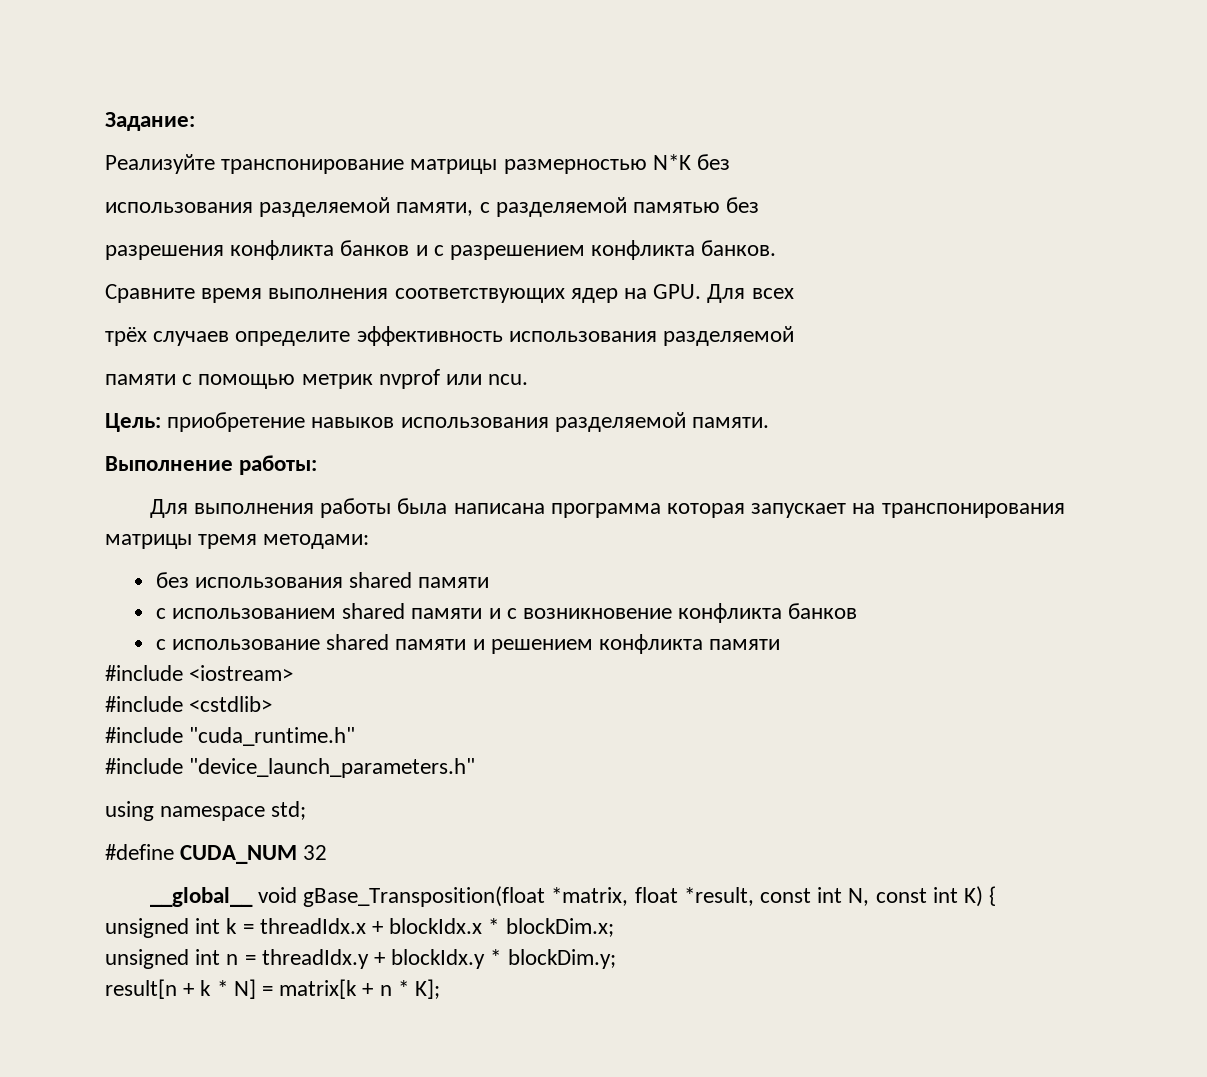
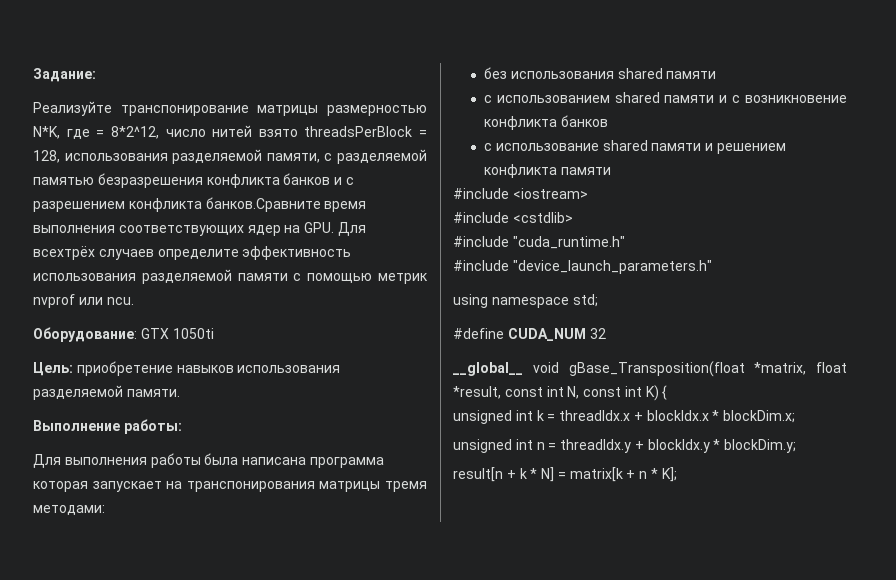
- Реализуйте транспонирование матрицы размерностью N*K без
- использования разделяемой памяти, с разделяемой памятью без
- разрешения конфликта банков и с разрешением конфликта банков.
- Сравните время выполнения соответствующих ядер на GPU. Для всех
- трёх случаев определите эффективность использования разделяемой
- памяти с помощью метрик nvprof или ncu.
+ Реализуйте транспонирование матрицы размерностью N*K, где = 8*2^12, число нитей взято threadsPerBlock = 128, использования разделяемой памяти, с разделяемой памятью безразрешения конфликта банков и с разрешением конфликта банков.Сравните время выполнения соответствующих ядер на GPU. Для всехтрёх случаев определите эффективность использования разделяемой памяти с помощью метрик nvprof или ncu.
+ Оборудование: GTX 1050ti

